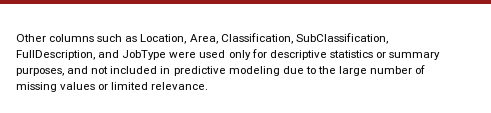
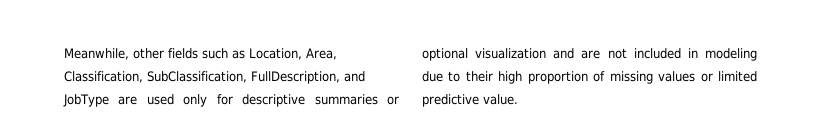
- Other columns such as Location, Area, Classification, SubClassification, FullDescription, and JobType were used only for descriptive statistics or summary purposes, and not included in predictive modeling due to the large number of missing values or limited relevance.
+ Meanwhile, other fields such as Location, Area, Classification, SubClassification, FullDescription, and JobType are used only for descriptive summaries or optional visualization and are not included in modeling due to their high proportion of missing values or limited predictive value.

